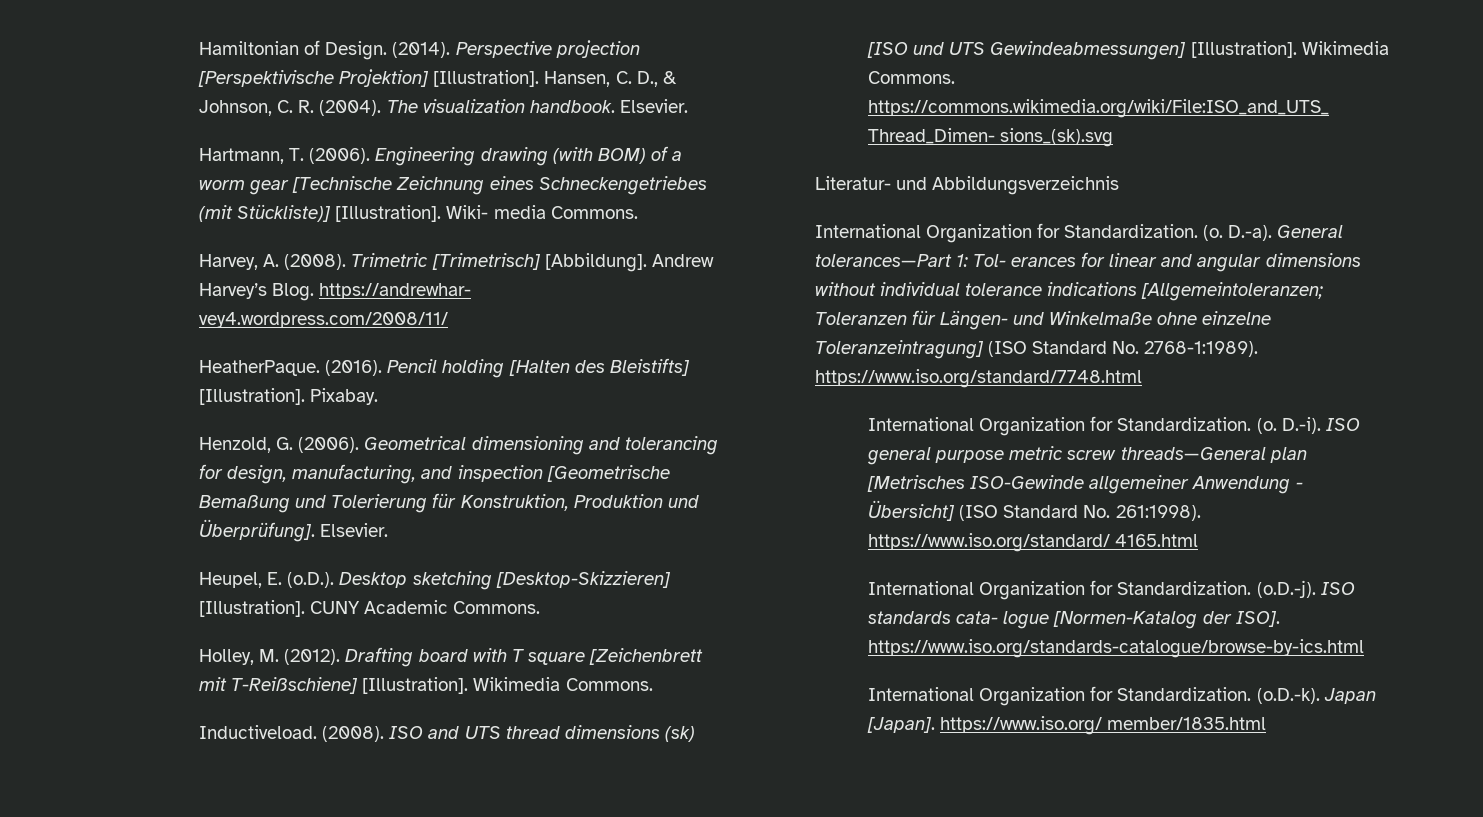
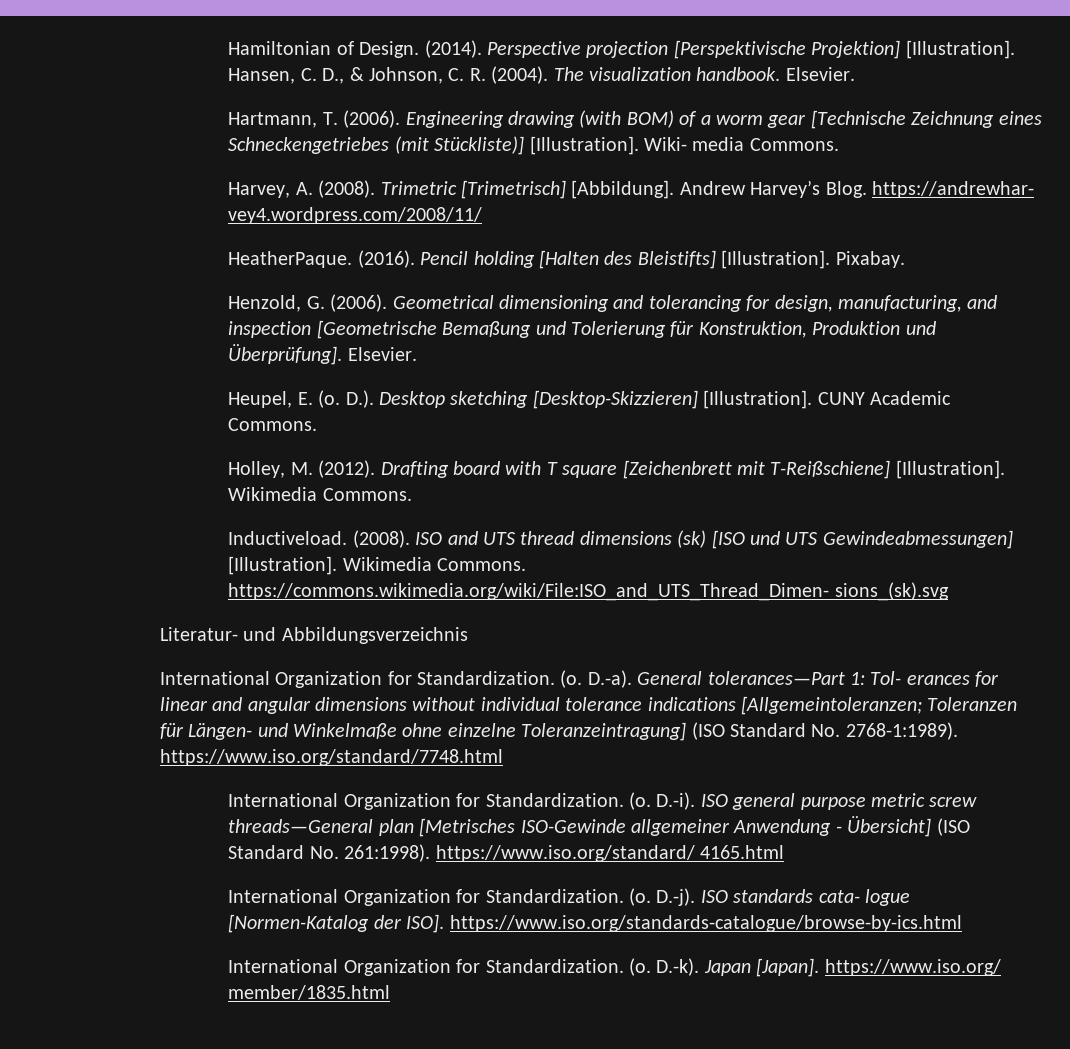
- Heupel, E. (o.D.). Desktop sketching [Desktop-Skizzieren] [Illustration].
+ Heupel, E. (o. D.). Desktop sketching [Desktop-Skizzieren] [Illustration].
- (o.D.-j). ISO standards cata- logue [Normen-Katalog der ISO]. https://www.iso.org/standards-catalogue/browse-by-ics.html
+ (o. D.-j). ISO standards cata- logue [Normen-Katalog der ISO]. https://www.iso.org/standards-catalogue/browse-by-ics.html
- (o.D.-k). Japan [Japan]. https://www.iso.org/ member/1835.html
+ (o. D.-k). Japan [Japan]. https://www.iso.org/ member/1835.html

